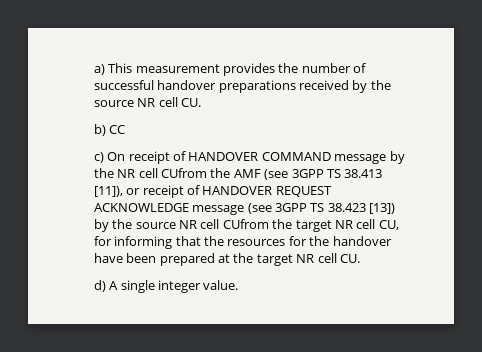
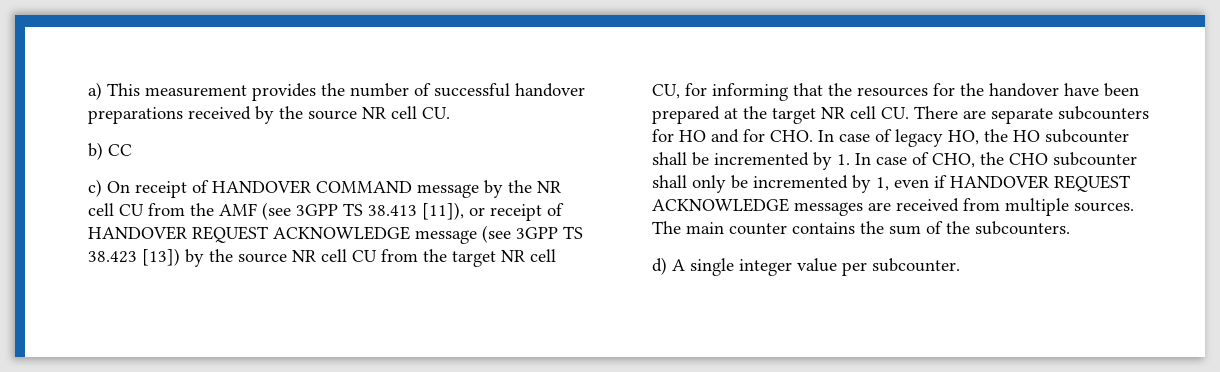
- c) On receipt of HANDOVER COMMAND message by the NR cell CUfrom the AMF (see 3GPP TS 38.413 [11]), or receipt of HANDOVER REQUEST ACKNOWLEDGE message (see 3GPP TS 38.423 [13]) by the source NR cell CUfrom the target NR cell CU, for informing that the resources for the handover have been prepared at the target NR cell CU.
+ c) On receipt of HANDOVER COMMAND message by the NR cell CU from the AMF (see 3GPP TS 38.413 [11]), or receipt of HANDOVER REQUEST ACKNOWLEDGE message (see 3GPP TS 38.423 [13]) by the source NR cell CU from the target NR cell CU, for informing that the resources for the handover have been prepared at the target NR cell CU. There are separate subcounters for HO and for CHO. In case of legacy HO, the HO subcounter shall be incremented by 1. In case of CHO, the CHO subcounter shall only be incremented by 1, even if HANDOVER REQUEST ACKNOWLEDGE messages are received from multiple sources. The main counter contains the sum of the subcounters.
- d) A single integer value.
+ d) A single integer value per subcounter.

